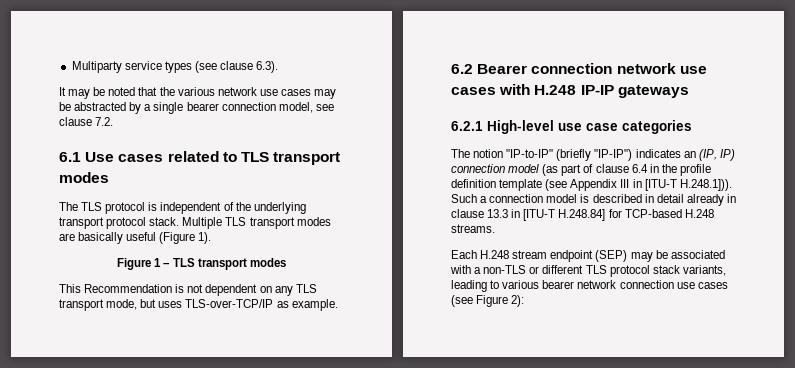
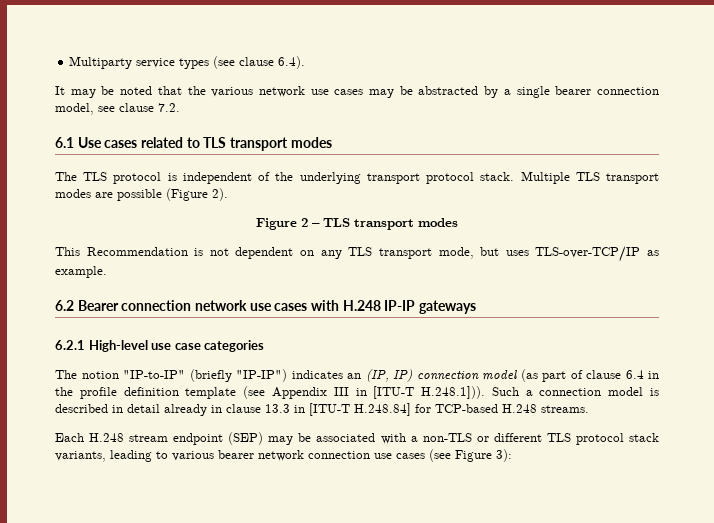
- Multiparty service types (see clause 6.3).
+ Multiparty service types (see clause 6.4).
- Multiple TLS transport modes are basically useful (Figure 1).
- Figure 1 – TLS transport modes
+ Multiple TLS transport modes are possible (Figure 2).
+ Figure 2 – TLS transport modes
- Each H.248 stream endpoint (SEP) may be associated with a non-TLS or different TLS protocol stack variants, leading to various bearer network connection use cases (see Figure 2):
+ Each H.248 stream endpoint (SEP) may be associated with a non-TLS or different TLS protocol stack variants, leading to various bearer network connection use cases (see Figure 3):

